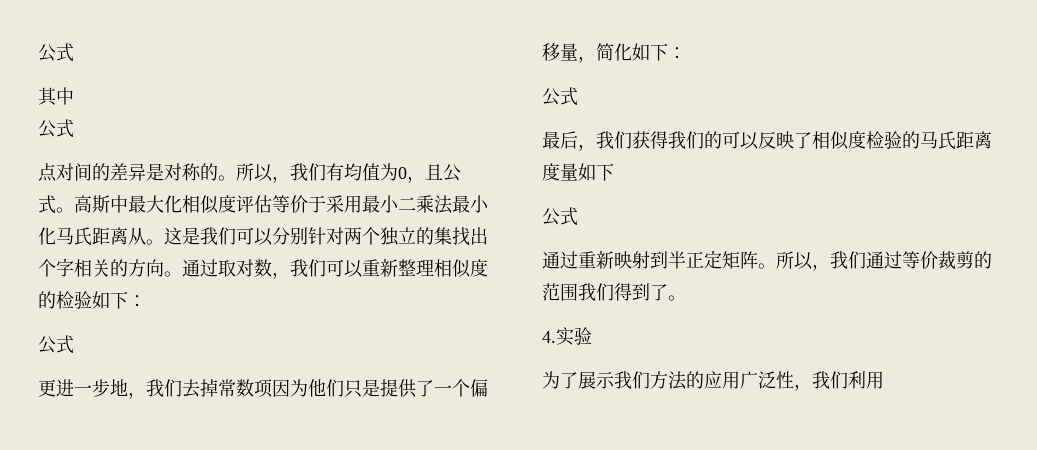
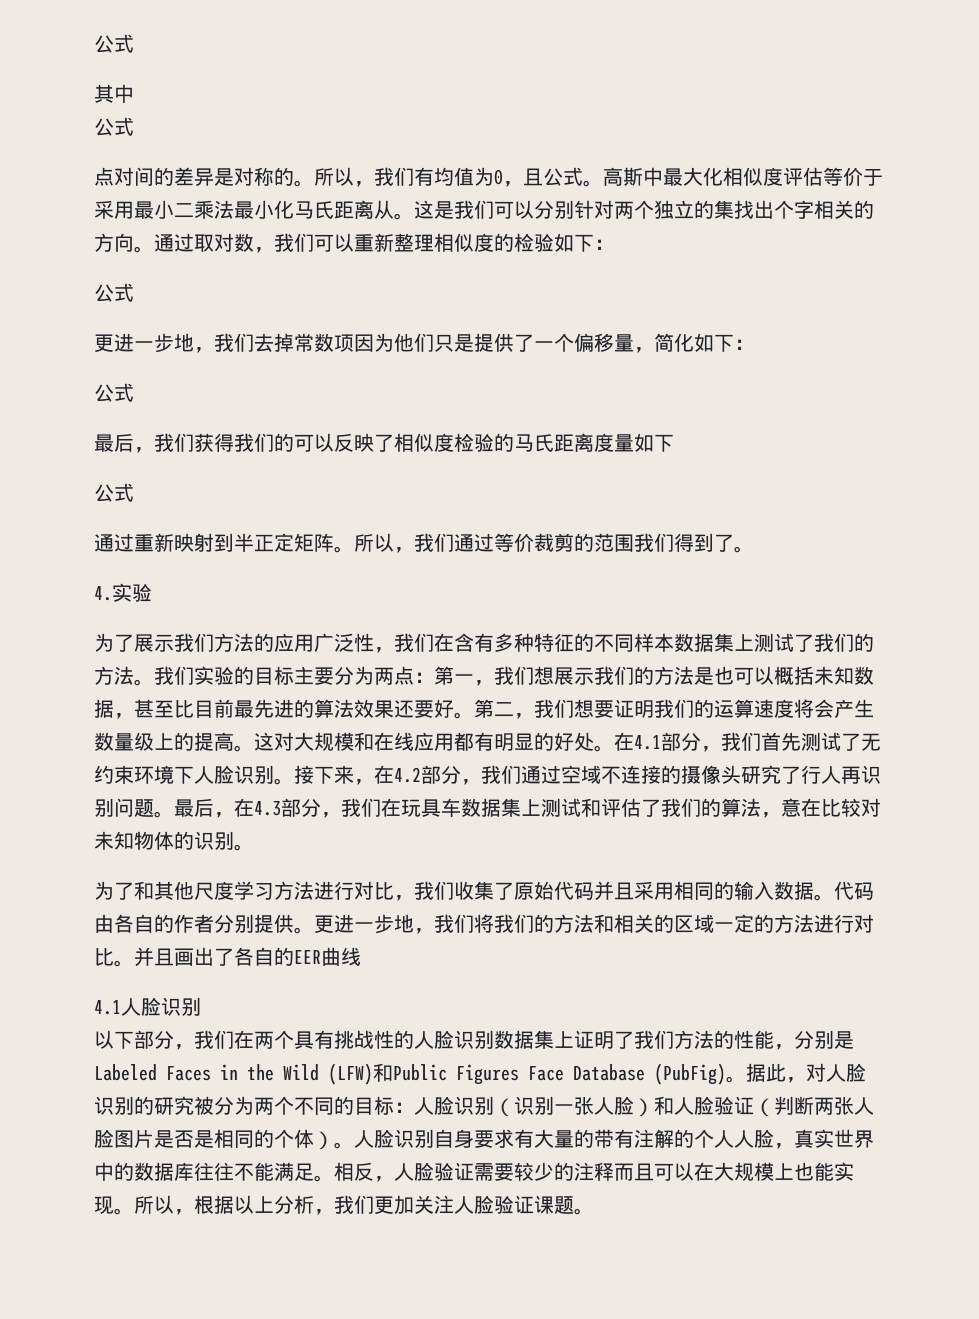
- 为了展示我们方法的应用广泛性，我们利用
+ 为了展示我们方法的应用广泛性，我们在含有多种特征的不同样本数据集上测试了我们的方法。我们实验的目标主要分为两点：第一，我们想展示我们的方法是也可以概括未知数据，甚至比目前最先进的算法效果还要好。第二，我们想要证明我们的运算速度将会产生数量级上的提高。这对大规模和在线应用都有明显的好处。在4.1部分，我们首先测试了无约束环境下人脸识别。接下来，在4.2部分，我们通过空域不连接的摄像头研究了行人再识别问题。最后，在4.3部分，我们在玩具车数据集上测试和评估了我们的算法，意在比较对未知物体的识别。
+ 为了和其他尺度学习方法进行对比，我们收集了原始代码并且采用相同的输入数据。代码由各自的作者分别提供。更进一步地，我们将我们的方法和相关的区域一定的方法进行对比。并且画出了各自的EER曲线
+ 4.1人脸识别
+ 以下部分，我们在两个具有挑战性的人脸识别数据集上证明了我们方法的性能，分别是Labeled Faces in the Wild (LFW)和Public Figures Face Database (PubFig)。据此，对人脸识别的研究被分为两个不同的目标：人脸识别（识别一张人脸）和人脸验证（判断两张人脸图片是否是相同的个体）。人脸识别自身要求有大量的带有注解的个人人脸，真实世界中的数据库往往不能满足。相反，人脸验证需要较少的注释而且可以在大规模上也能实现。所以，根据以上分析，我们更加关注人脸验证课题。

